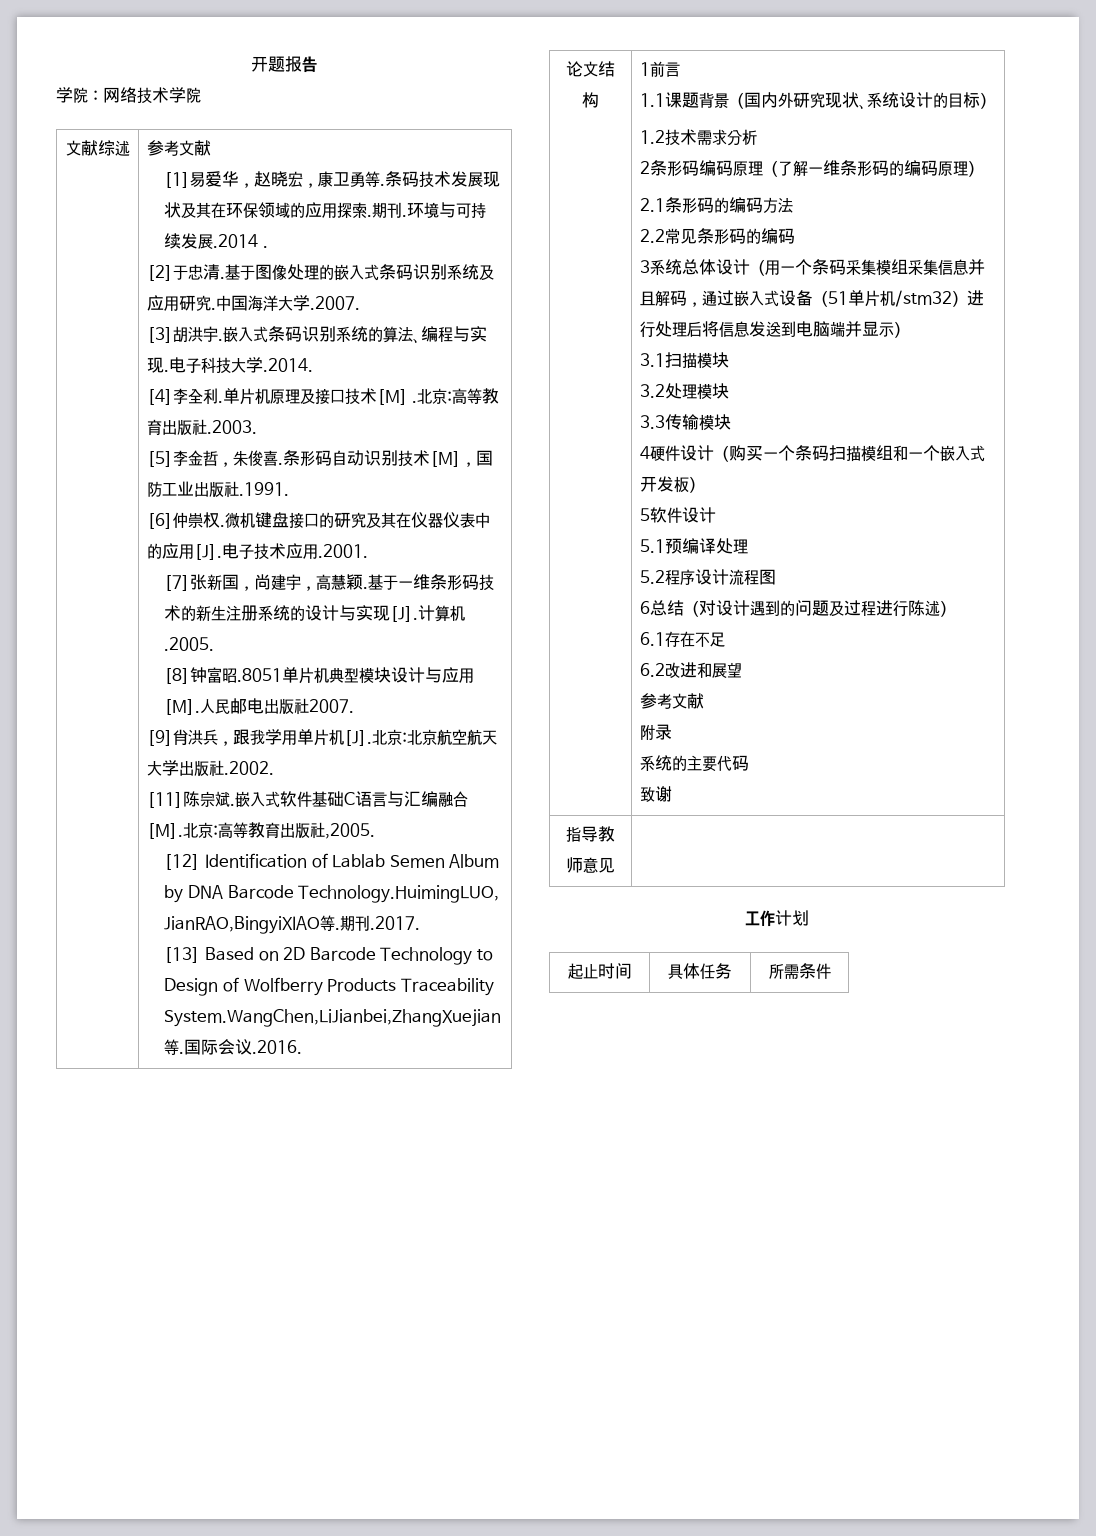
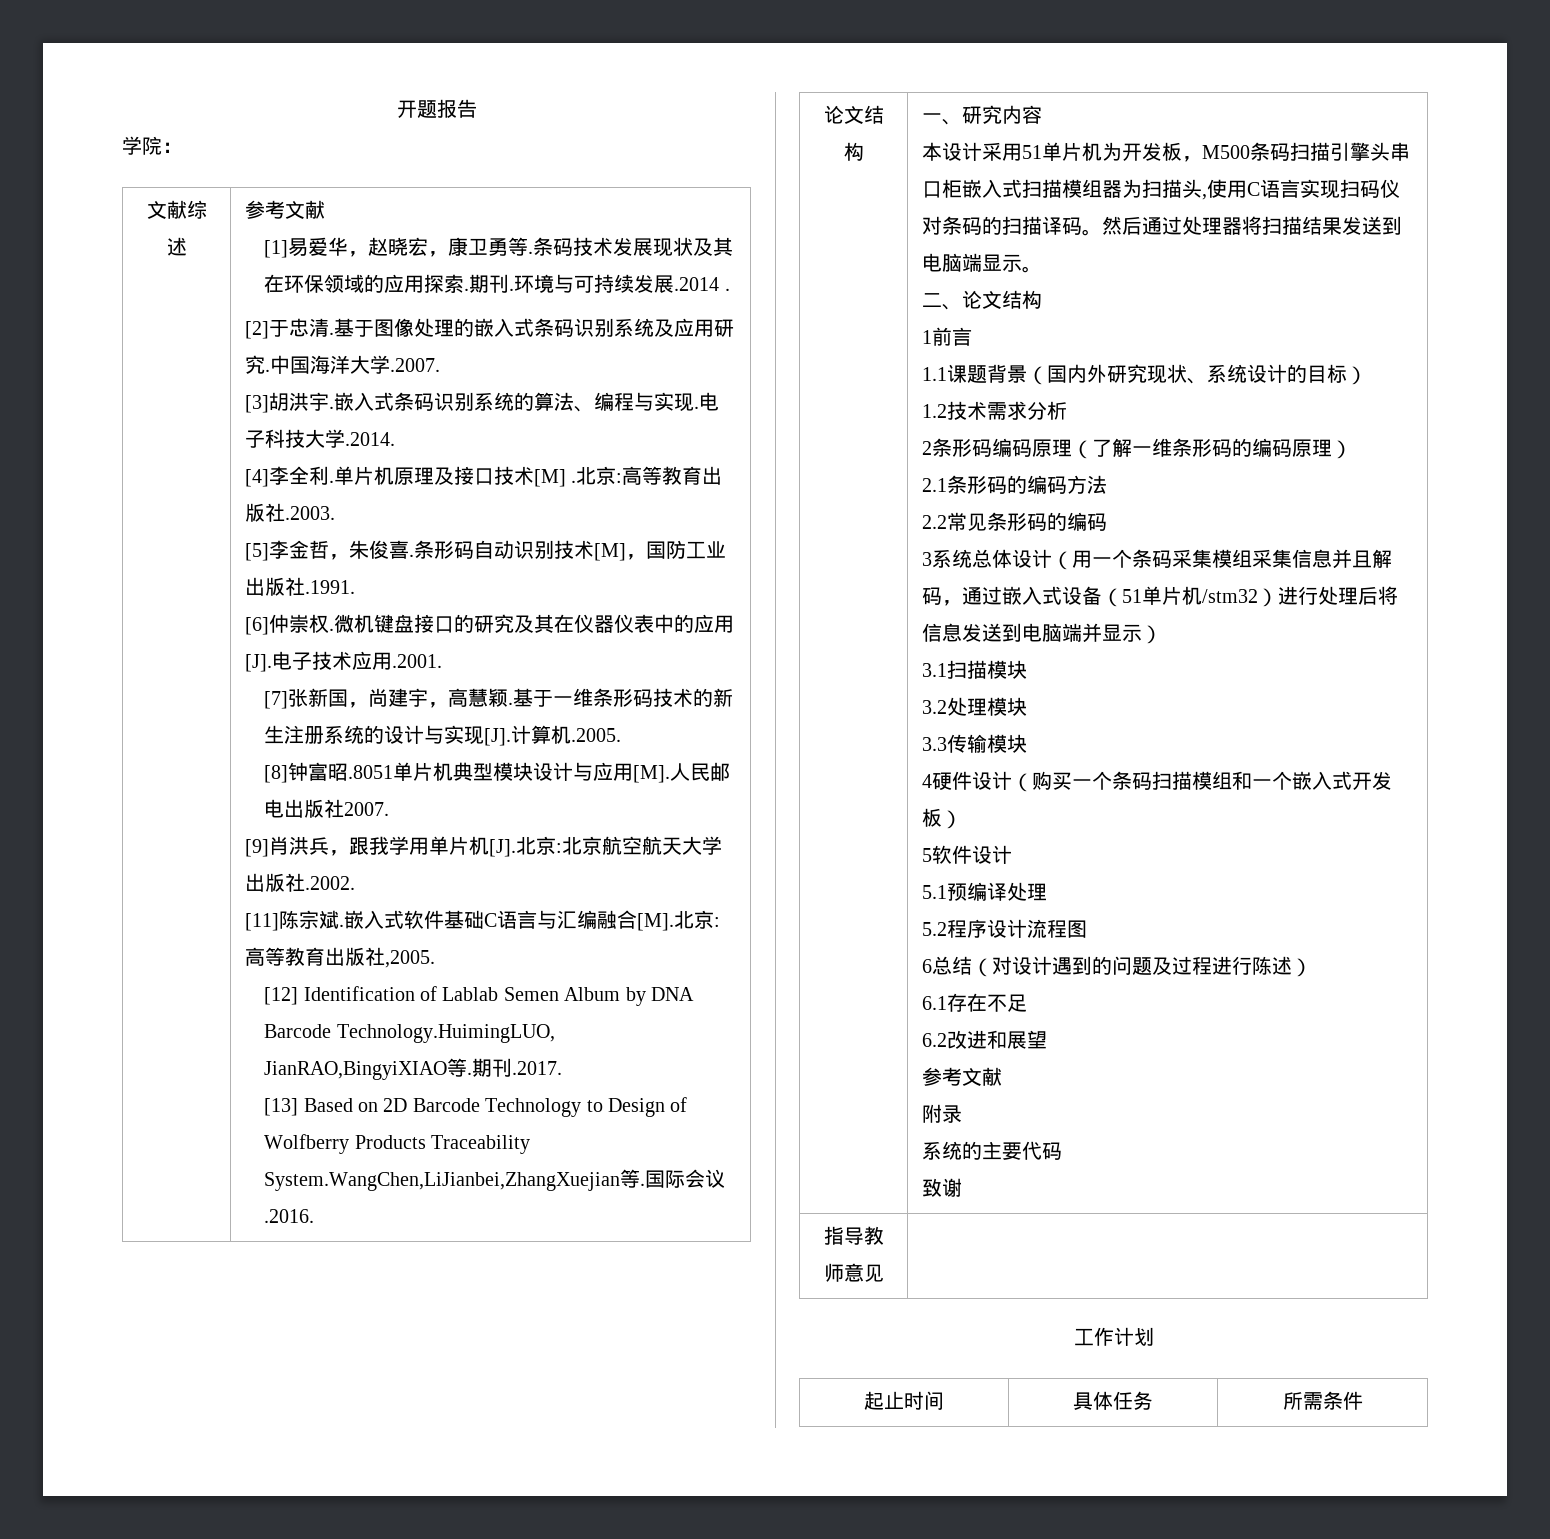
- 学院：网络技术学院
+ 学院：
+ 一、研究内容
+ 本设计采用51单片机为开发板，M500条码扫描引擎头串口柜嵌入式扫描模组器为扫描头,使用C语言实现扫码仪对条码的扫描译码。然后通过处理器将扫描结果发送到电脑端显示。
+ 二、论文结构

